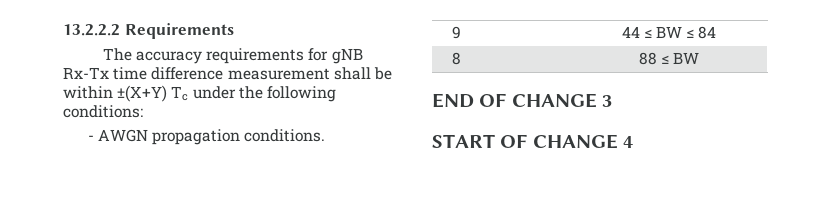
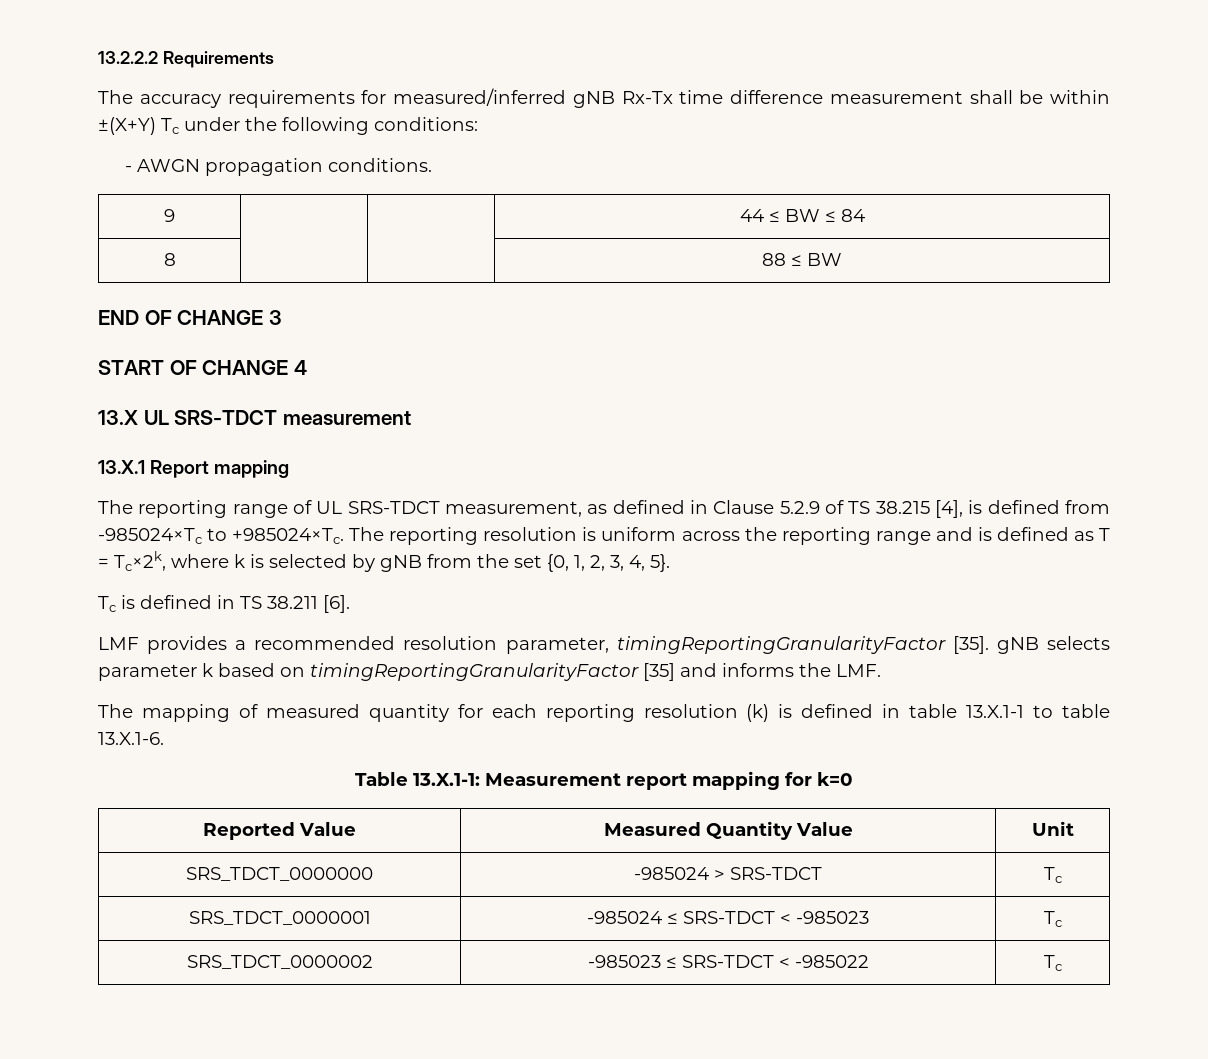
- The accuracy requirements for gNB Rx-Tx time difference measurement shall be within ±(X+Y) Tc under the following conditions:
+ The accuracy requirements for measured/inferred gNB Rx-Tx time difference measurement shall be within ±(X+Y) Tc under the following conditions:
+ 13.X UL SRS-TDCT measurement
+ 13.X.1 Report mapping
+ The reporting range of UL SRS-TDCT measurement, as defined in Clause 5.2.9 of TS 38.215 [4], is defined from -985024×Tc to +985024×Tc. The reporting resolution is uniform across the reporting range and is defined as T = Tc×2k, where k is selected by gNB from the set {0, 1, 2, 3, 4, 5}.
+ Tc is defined in TS 38.211 [6].
+ LMF provides a recommended resolution parameter, timingReportingGranularityFactor [35]. gNB selects parameter k based on timingReportingGranularityFactor [35] and informs the LMF.
+ The mapping of measured quantity for each reporting resolution (k) is defined in table 13.X.1-1 to table 13.X.1-6.
+ Table 13.X.1-1: Measurement report mapping for k=0
+ Reported Value | Measured Quantity Value | Unit
+ SRS_TDCT_0000000 | -985024 > SRS-TDCT | Tc
+ SRS_TDCT_0000001 | -985024 ≤ SRS-TDCT < -985023 | Tc
+ SRS_TDCT_0000002 | -985023 ≤ SRS-TDCT < -985022 | Tc

